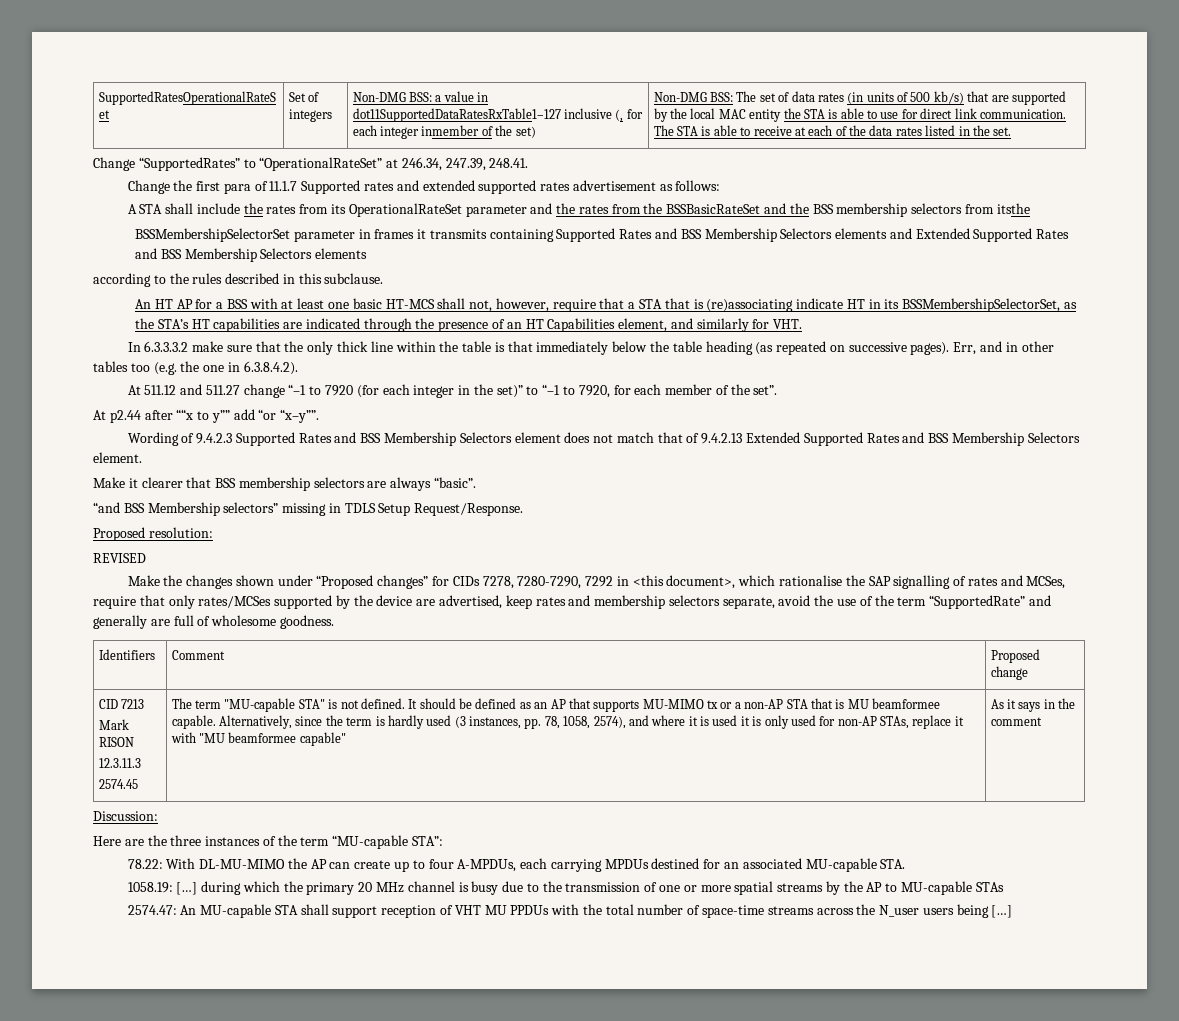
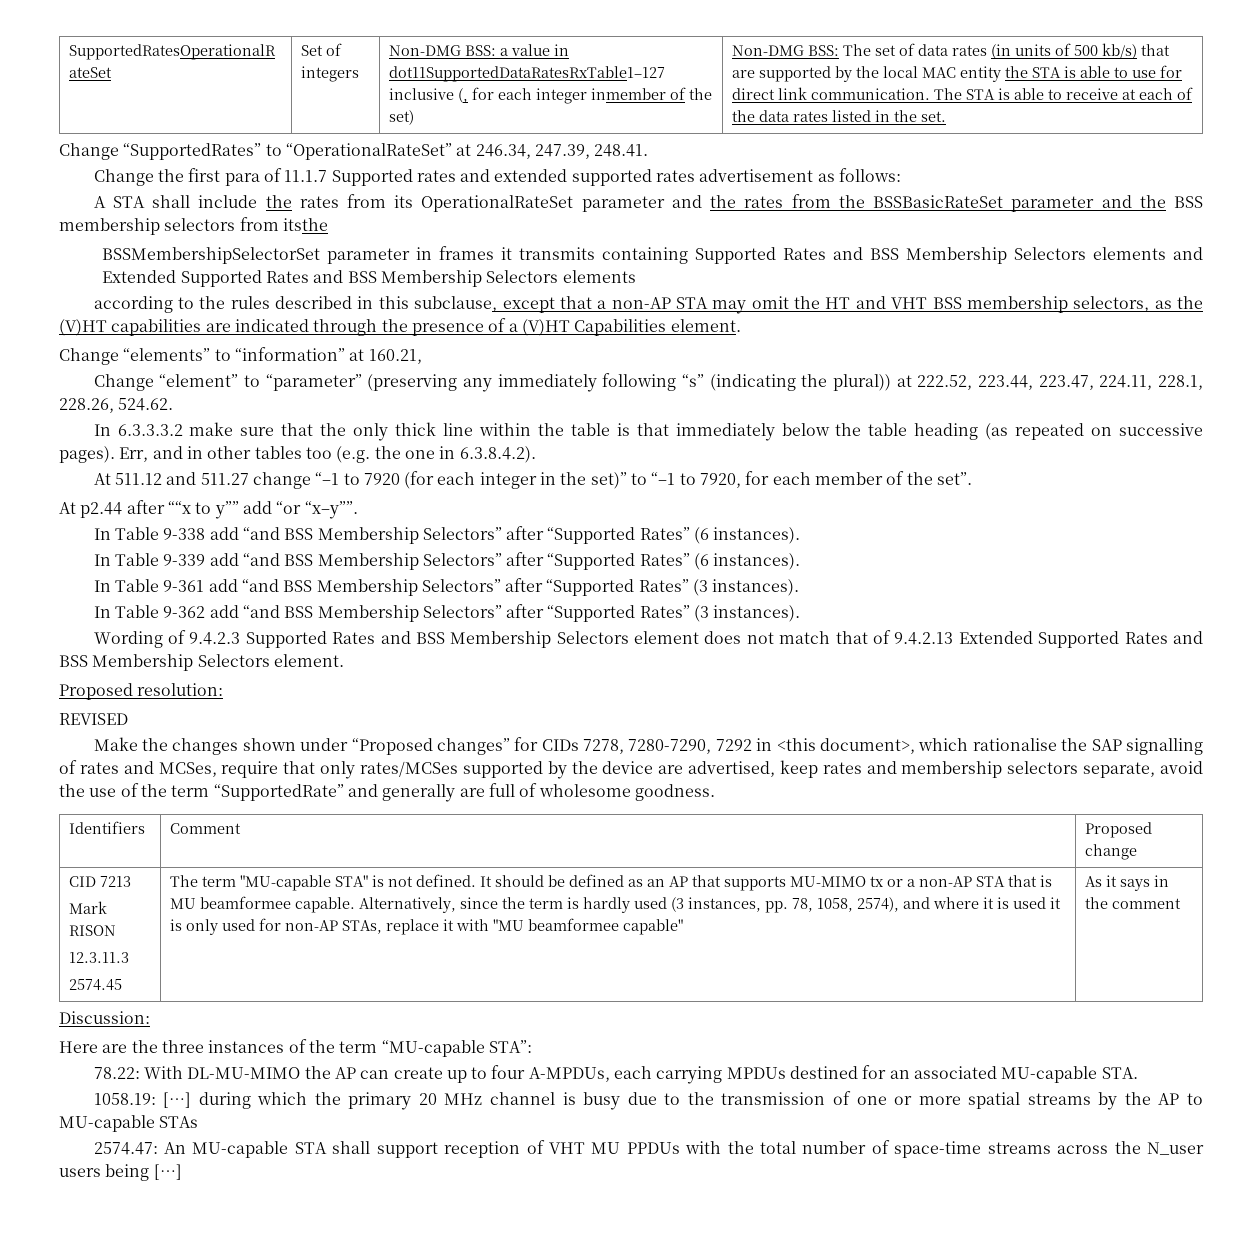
- A STA shall include the rates from its OperationalRateSet parameter and the rates from the BSSBasicRateSet and the BSS membership selectors from itsthe
+ A STA shall include the rates from its OperationalRateSet parameter and the rates from the BSSBasicRateSet parameter and the BSS membership selectors from itsthe
- according to the rules described in this subclause.
- An HT AP for a BSS with at least one basic HT-MCS shall not, however, require that a STA that is (re)associating indicate HT in its BSSMembershipSelectorSet, as the STA’s HT capabilities are indicated through the presence of an HT Capabilities element, and similarly for VHT.
+ according to the rules described in this subclause, except that a non-AP STA may omit the HT and VHT BSS membership selectors, as the (V)HT capabilities are indicated through the presence of a (V)HT Capabilities element.
+ Change “elements” to “information” at 160.21,
+ Change “element” to “parameter” (preserving any immediately following “s” (indicating the plural)) at 222.52, 223.44, 223.47, 224.11, 228.1, 228.26, 524.62.
+ In Table 9-338 add “and BSS Membership Selectors” after “Supported Rates” (6 instances).
+ In Table 9-339 add “and BSS Membership Selectors” after “Supported Rates” (6 instances).
+ In Table 9-361 add “and BSS Membership Selectors” after “Supported Rates” (3 instances).
+ In Table 9-362 add “and BSS Membership Selectors” after “Supported Rates” (3 instances).
- Make it clearer that BSS membership selectors are always “basic”.
- “and BSS Membership selectors” missing in TDLS Setup Request/Response.

